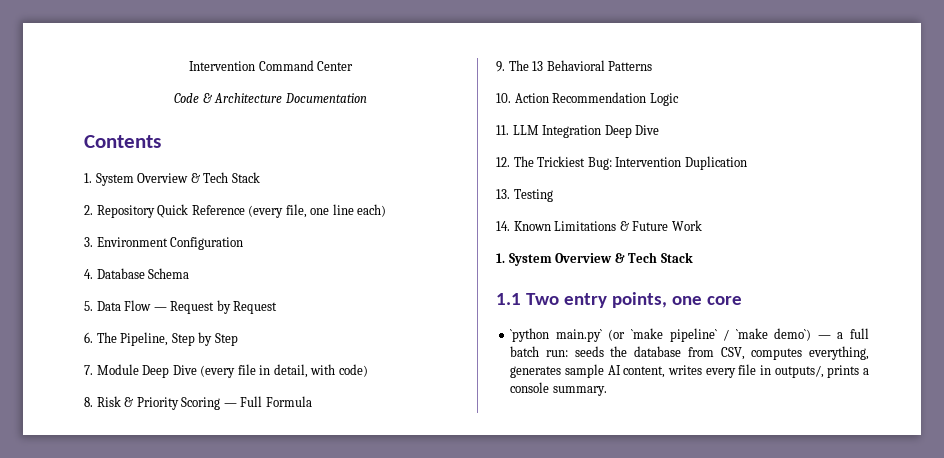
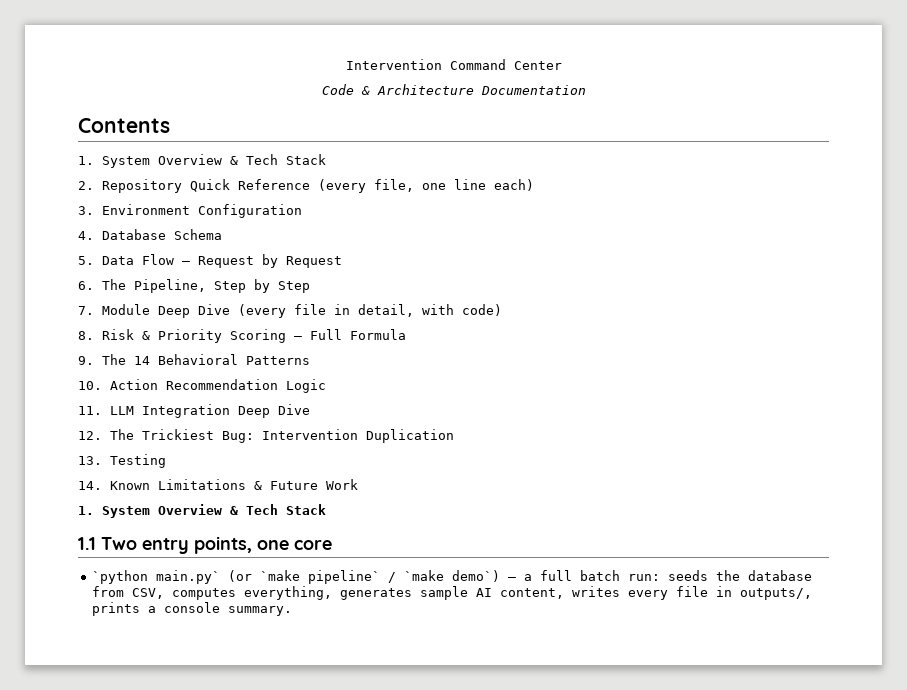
- 9. The 13 Behavioral Patterns
+ 9. The 14 Behavioral Patterns

